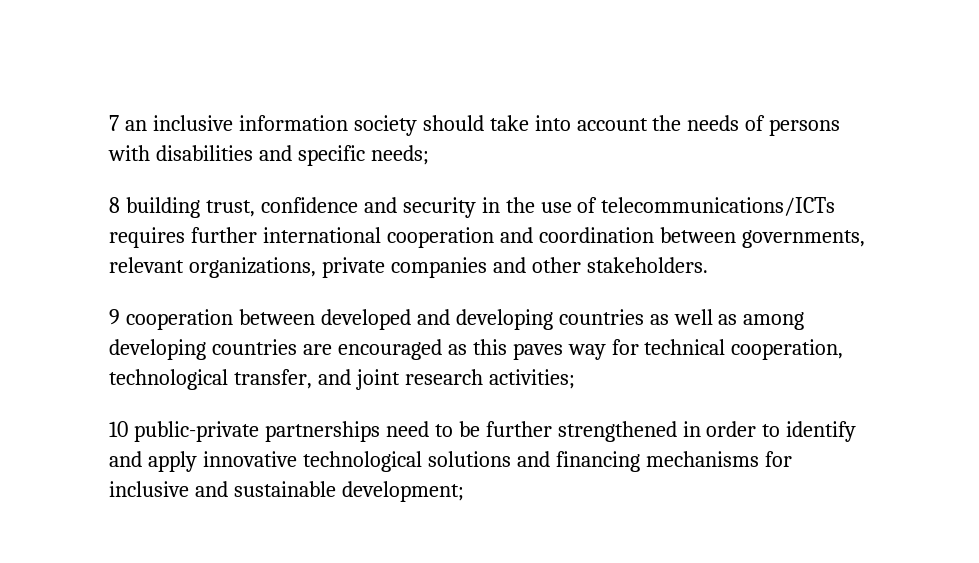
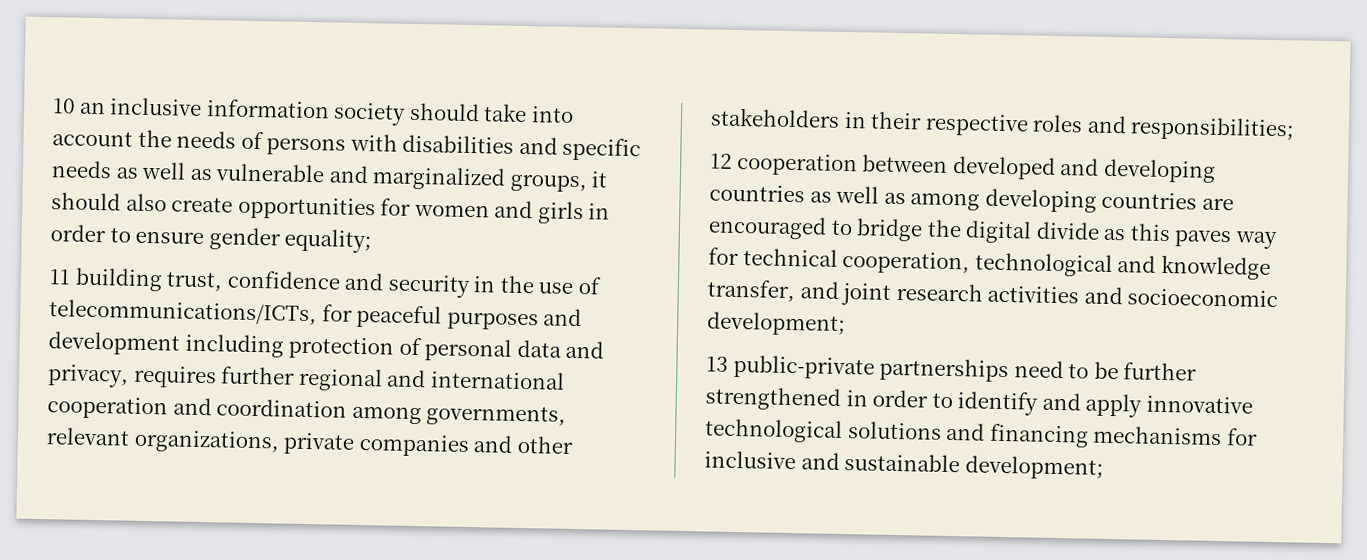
- 7 an inclusive information society should take into account the needs of persons with disabilities and specific needs;
- 8 building trust, confidence and security in the use of telecommunications/ICTs requires further international cooperation and coordination between governments, relevant organizations, private companies and other stakeholders.
- 9 cooperation between developed and developing countries as well as among developing countries are encouraged as this paves way for technical cooperation, technological transfer, and joint research activities;
- 10 public-private partnerships need to be further strengthened in order to identify and apply innovative technological solutions and financing mechanisms for inclusive and sustainable development;
+ 10 an inclusive information society should take into account the needs of persons with disabilities and specific needs as well as vulnerable and marginalized groups, it should also create opportunities for women and girls in order to ensure gender equality;
+ 11 building trust, confidence and security in the use of telecommunications/ICTs, for peaceful purposes and development including protection of personal data and privacy, requires further regional and international cooperation and coordination among governments, relevant organizations, private companies and other stakeholders in their respective roles and responsibilities;
+ 12 cooperation between developed and developing countries as well as among developing countries are encouraged to bridge the digital divide as this paves way for technical cooperation, technological and knowledge transfer, and joint research activities and socioeconomic development;
+ 13 public-private partnerships need to be further strengthened in order to identify and apply innovative technological solutions and financing mechanisms for inclusive and sustainable development;

